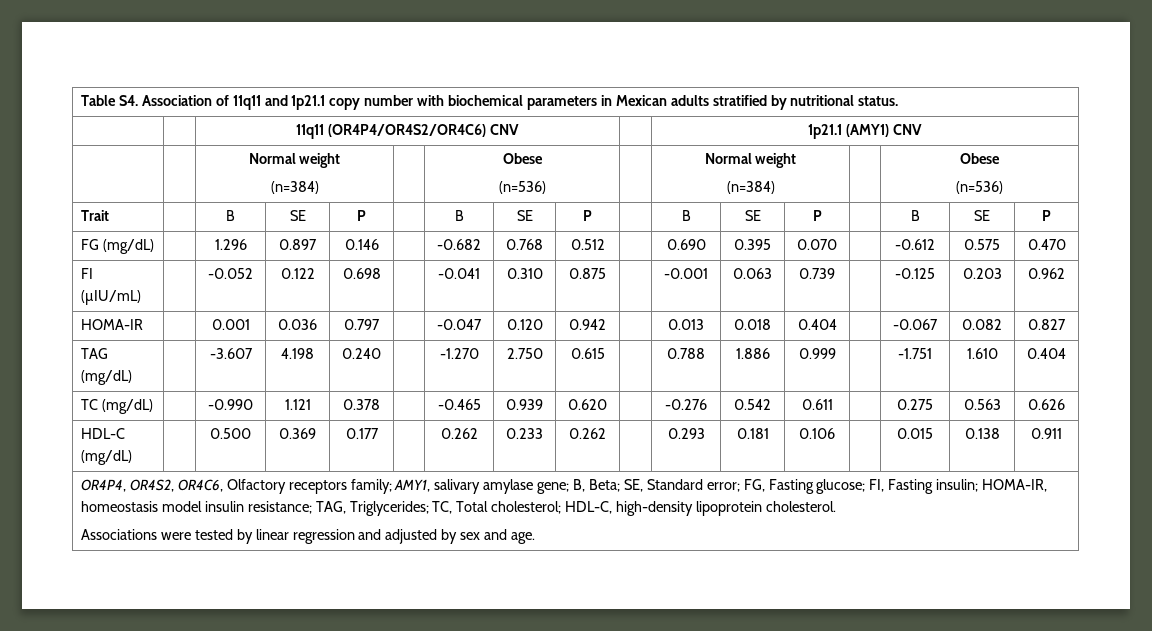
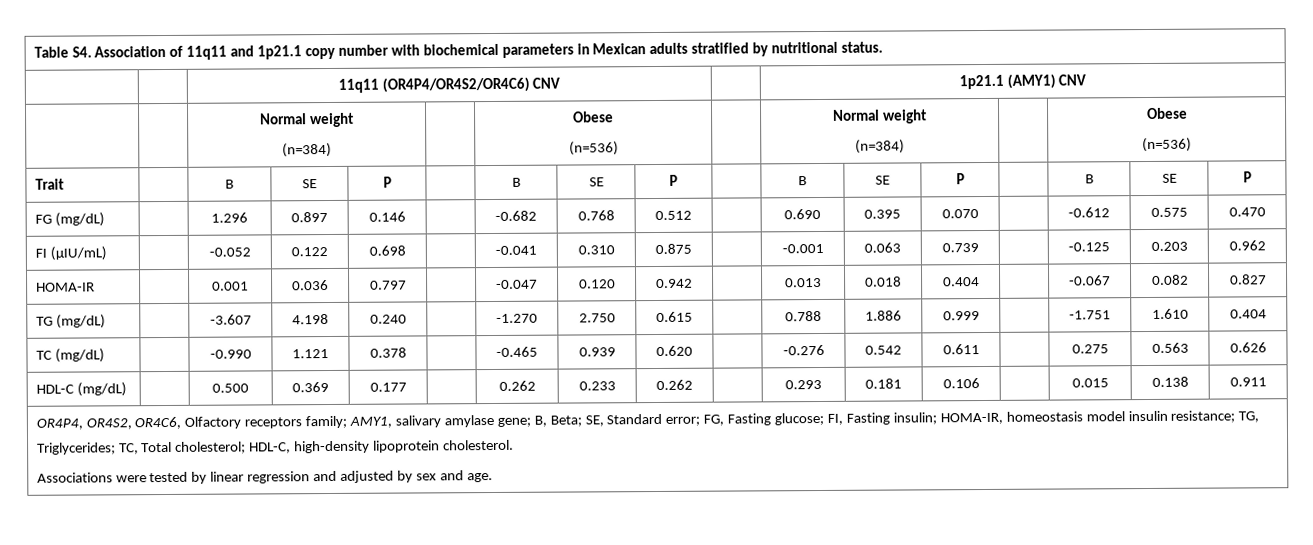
- TAG (mg/dL) | | -3.607 | 4.198 | 0.240 | | -1.270 | 2.750 | 0.615 | | 0.788 | 1.886 | 0.999 | | -1.751 | 1.610 | 0.404
+ TG (mg/dL) | | -3.607 | 4.198 | 0.240 | | -1.270 | 2.750 | 0.615 | | 0.788 | 1.886 | 0.999 | | -1.751 | 1.610 | 0.404
- OR4P4, OR4S2, OR4C6, Olfactory receptors family; AMY1, salivary amylase gene; B, Beta; SE, Standard error; FG, Fasting glucose; FI, Fasting insulin; HOMA-IR, homeostasis model insulin resistance; TAG, Triglycerides; TC, Total cholesterol; HDL-C, high-density lipoprotein cholesterol.
+ OR4P4, OR4S2, OR4C6, Olfactory receptors family; AMY1, salivary amylase gene; B, Beta; SE, Standard error; FG, Fasting glucose; FI, Fasting insulin; HOMA-IR, homeostasis model insulin resistance; TG, Triglycerides; TC, Total cholesterol; HDL-C, high-density lipoprotein cholesterol.

